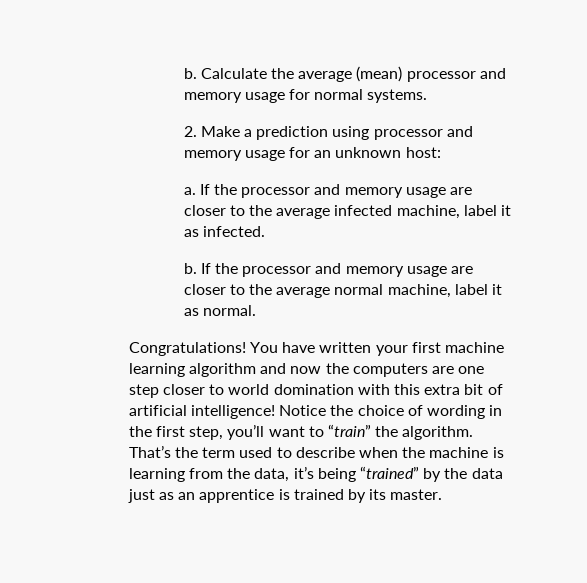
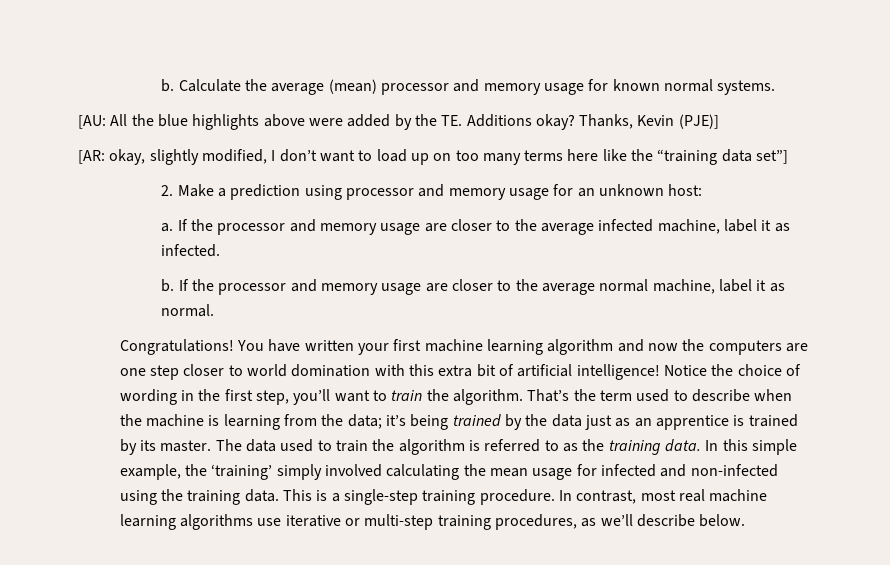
- Calculate the average (mean) processor and memory usage for normal systems.
+ Calculate the average (mean) processor and memory usage for known normal systems.
+ [AU: All the blue highlights above were added by the TE. Additions okay? Thanks, Kevin (PJE)]
+ [AR: okay, slightly modified, I don’t want to load up on too many terms here like the “training data set”]
- Notice the choice of wording in the first step, you’ll want to “train” the algorithm.
+ Notice the choice of wording in the first step, you’ll want to train the algorithm.
- That’s the term used to describe when the machine is learning from the data, it’s being “trained” by the data just as an apprentice is trained by its master.
+ That’s the term used to describe when the machine is learning from the data; it’s being trained by the data just as an apprentice is trained by its master.
+ The data used to train the algorithm is referred to as the training data. In this simple example, the ‘training’ simply involved calculating the mean usage for infected and non-infected using the training data. This is a single-step training procedure. In contrast, most real machine learning algorithms use iterative or multi-step training procedures, as we’ll describe below.

